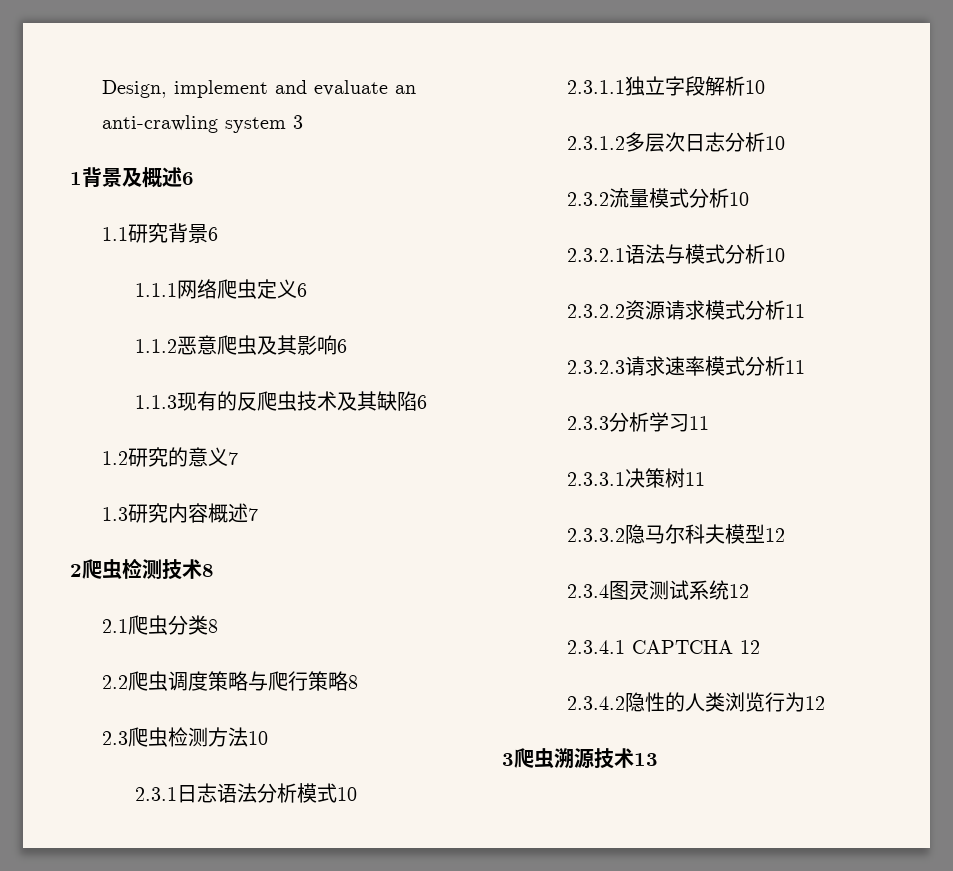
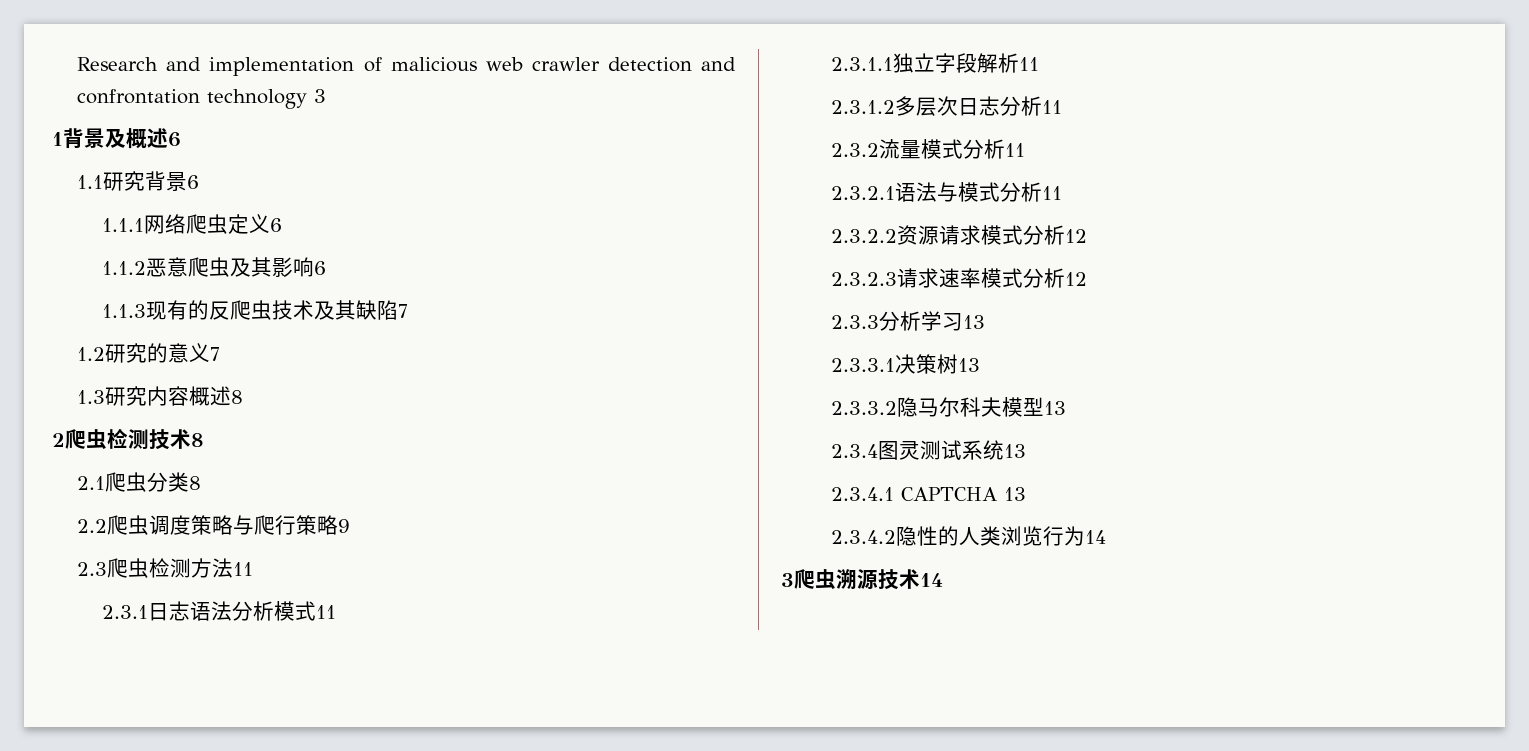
- Design, implement and evaluate an anti-crawling system 3
+ Research and implementation of malicious web crawler detection and confrontation technology 3
- 1.1.3现有的反爬虫技术及其缺陷6
+ 1.1.3现有的反爬虫技术及其缺陷7
- 1.3研究内容概述7
+ 1.3研究内容概述8
- 2.2爬虫调度策略与爬行策略8
+ 2.2爬虫调度策略与爬行策略9
- 2.3爬虫检测方法10
+ 2.3爬虫检测方法11
- 2.3.1日志语法分析模式10
+ 2.3.1日志语法分析模式11
- 2.3.1.1独立字段解析10
+ 2.3.1.1独立字段解析11
- 2.3.1.2多层次日志分析10
+ 2.3.1.2多层次日志分析11
- 2.3.2流量模式分析10
+ 2.3.2流量模式分析11
- 2.3.2.1语法与模式分析10
+ 2.3.2.1语法与模式分析11
- 2.3.2.2资源请求模式分析11
+ 2.3.2.2资源请求模式分析12
- 2.3.2.3请求速率模式分析11
+ 2.3.2.3请求速率模式分析12
- 2.3.3分析学习11
+ 2.3.3分析学习13
- 2.3.3.1决策树11
+ 2.3.3.1决策树13
- 2.3.3.2隐马尔科夫模型12
+ 2.3.3.2隐马尔科夫模型13
- 2.3.4图灵测试系统12
+ 2.3.4图灵测试系统13
- 2.3.4.1 CAPTCHA 12
+ 2.3.4.1 CAPTCHA 13
- 2.3.4.2隐性的人类浏览行为12
+ 2.3.4.2隐性的人类浏览行为14
- 3爬虫溯源技术13
+ 3爬虫溯源技术14

